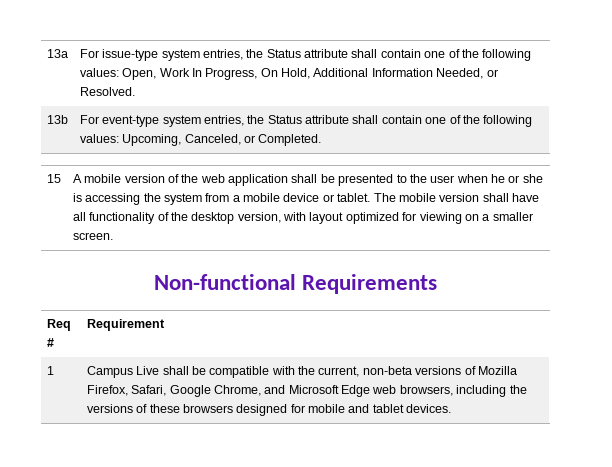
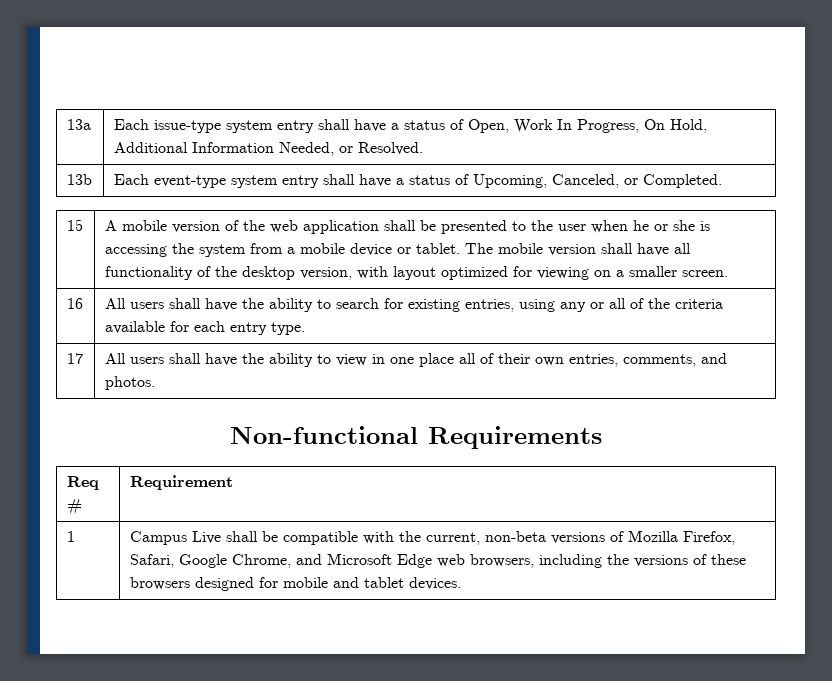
- 13a | For issue-type system entries, the Status attribute shall contain one of the following values: Open, Work In Progress, On Hold, Additional Information Needed, or Resolved.
+ 13a | Each issue-type system entry shall have a status of Open, Work In Progress, On Hold, Additional Information Needed, or Resolved.
- 13b | For event-type system entries, the Status attribute shall contain one of the following values: Upcoming, Canceled, or Completed.
+ 13b | Each event-type system entry shall have a status of Upcoming, Canceled, or Completed.
+ 16 | All users shall have the ability to search for existing entries, using any or all of the criteria available for each entry type.
+ 17 | All users shall have the ability to view in one place all of their own entries, comments, and photos.

